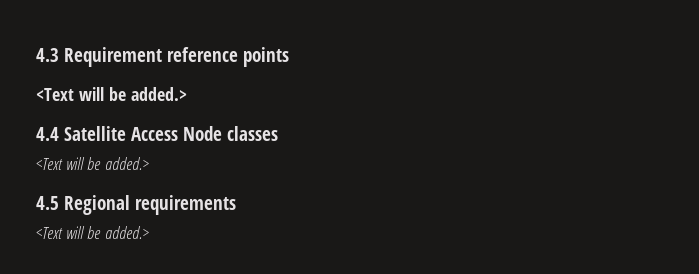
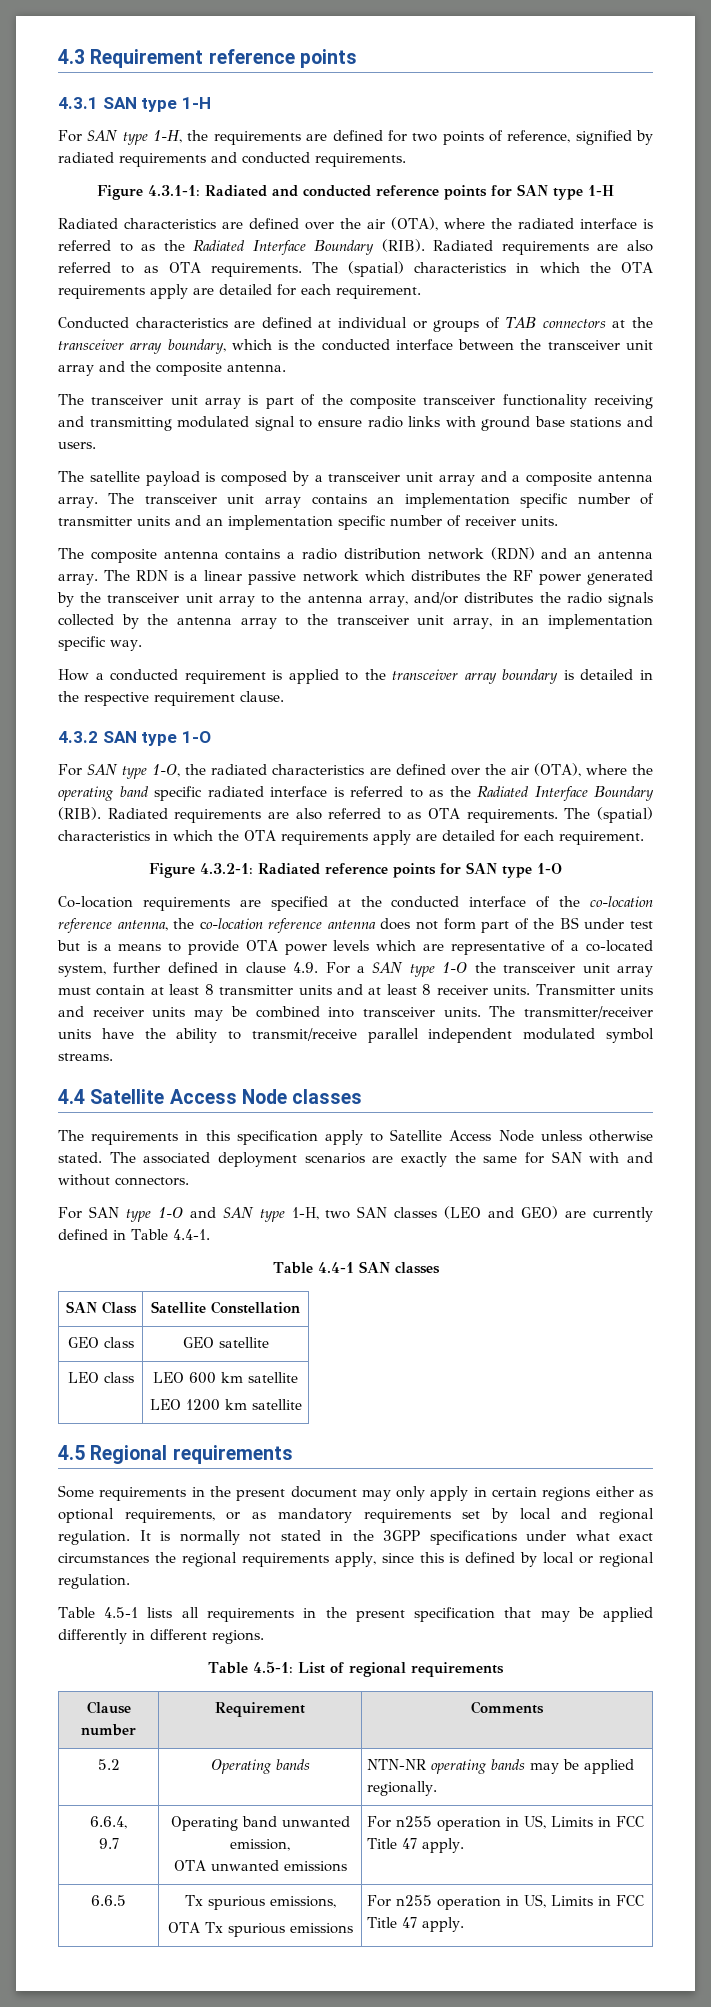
  4.3 Requirement reference points
- <Text will be added.>
+ 4.3.1 SAN type 1-H
+ For SAN type 1-H, the requirements are defined for two points of reference, signified by radiated requirements and conducted requirements.
+ Figure 4.3.1-1: Radiated and conducted reference points for SAN type 1-H
+ Radiated characteristics are defined over the air (OTA), where the radiated interface is referred to as the Radiated Interface Boundary (RIB). Radiated requirements are also referred to as OTA requirements. The (spatial) characteristics in which the OTA requirements apply are detailed for each requirement.
+ Conducted characteristics are defined at individual or groups of TAB connectors at the transceiver array boundary, which is the conducted interface between the transceiver unit array and the composite antenna.
+ The transceiver unit array is part of the composite transceiver functionality receiving and transmitting modulated signal to ensure radio links with ground base stations and users.
+ The satellite payload is composed by a transceiver unit array and a composite antenna array. The transceiver unit array contains an implementation specific number of transmitter units and an implementation specific number of receiver units.
+ The composite antenna contains a radio distribution network (RDN) and an antenna array. The RDN is a linear passive network which distributes the RF power generated by the transceiver unit array to the antenna array, and/or distributes the radio signals collected by the antenna array to the transceiver unit array, in an implementation specific way.
+ How a conducted requirement is applied to the transceiver array boundary is detailed in the respective requirement clause.
+ 4.3.2 SAN type 1-O
+ For SAN type 1-O, the radiated characteristics are defined over the air (OTA), where the operating band specific radiated interface is referred to as the Radiated Interface Boundary (RIB). Radiated requirements are also referred to as OTA requirements. The (spatial) characteristics in which the OTA requirements apply are detailed for each requirement.
+ Figure 4.3.2-1: Radiated reference points for SAN type 1-O
+ Co-location requirements are specified at the conducted interface of the co-location reference antenna, the co-location reference antenna does not form part of the BS under test but is a means to provide OTA power levels which are representative of a co-located system, further defined in clause 4.9. For a SAN type 1-O the transceiver unit array must contain at least 8 transmitter units and at least 8 receiver units. Transmitter units and receiver units may be combined into transceiver units. The transmitter/receiver units have the ability to transmit/receive parallel independent modulated symbol streams.
  4.4 Satellite Access Node classes
- <Text will be added.>
+ The requirements in this specification apply to Satellite Access Node unless otherwise stated. The associated deployment scenarios are exactly the same for SAN with and without connectors.
+ For SAN type 1-O and SAN type 1-H, two SAN classes (LEO and GEO) are currently defined in Table 4.4-1.
+ Table 4.4-1 SAN classes
+ SAN Class | Satellite Constellation
+ GEO class | GEO satellite
+ LEO class | LEO 600 km satellite
+ LEO 1200 km satellite
  4.5 Regional requirements
- <Text will be added.>
+ Some requirements in the present document may only apply in certain regions either as optional requirements, or as mandatory requirements set by local and regional regulation. It is normally not stated in the 3GPP specifications under what exact circumstances the regional requirements apply, since this is defined by local or regional regulation.
+ Table 4.5-1 lists all requirements in the present specification that may be applied differently in different regions.
+ Table 4.5-1: List of regional requirements
+ Clause number | Requirement | Comments
+ 5.2 | Operating bands | NTN-NR operating bands may be applied regionally.
+ 6.6.4,
+ 9.7 | Operating band unwanted emission,
+ OTA unwanted emissions | For n255 operation in US, Limits in FCC Title 47 apply.
+ 6.6.5 | Tx spurious emissions,
+ OTA Tx spurious emissions | For n255 operation in US, Limits in FCC Title 47 apply.

